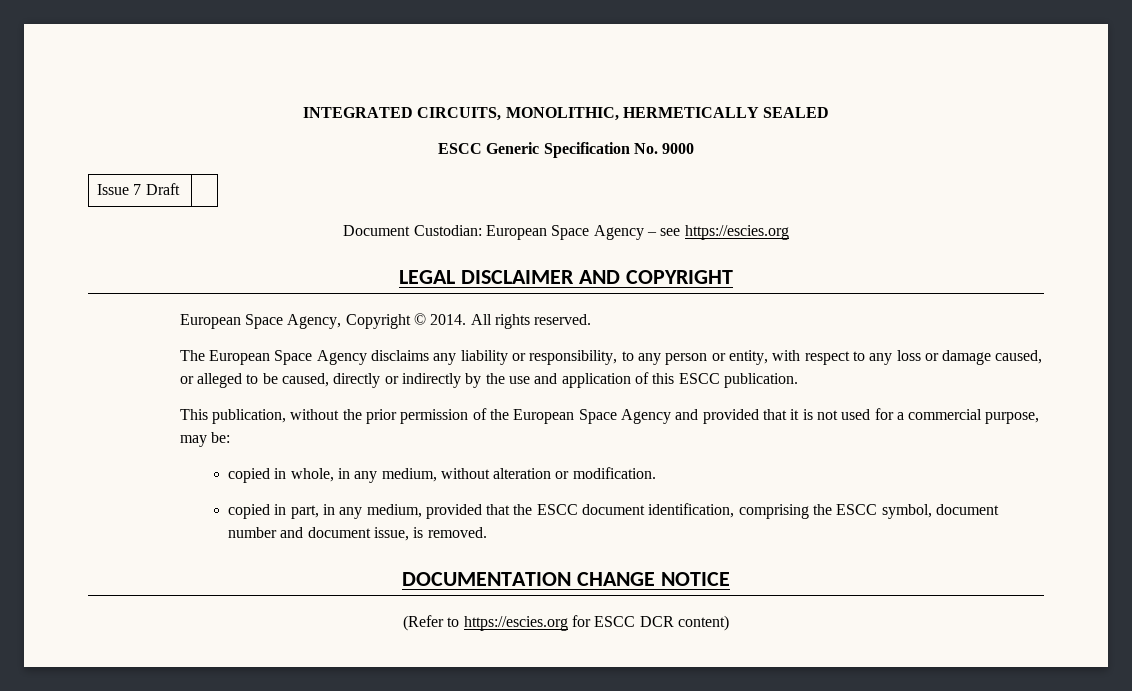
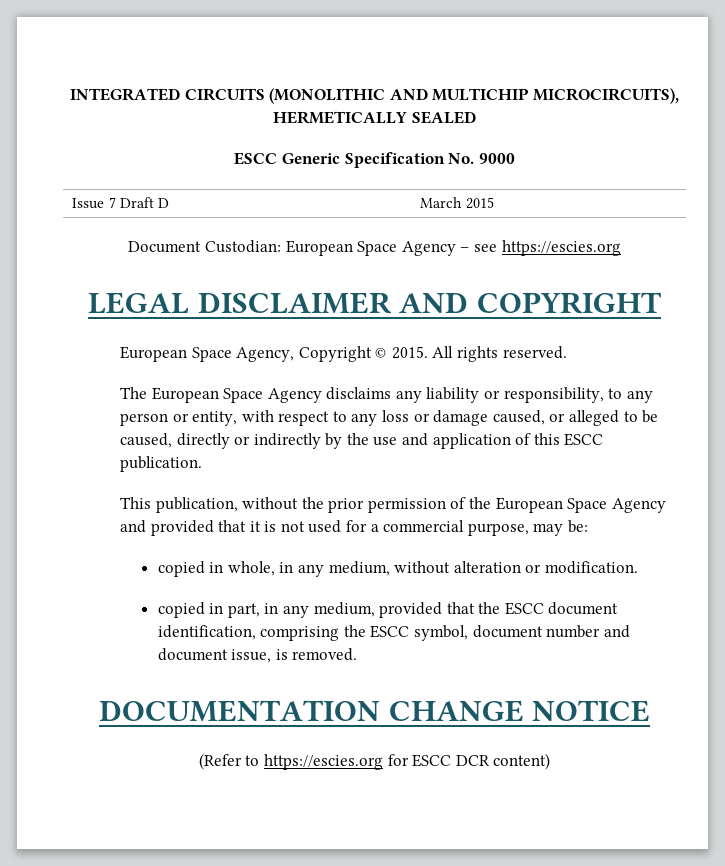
- INTEGRATED CIRCUITS, MONOLITHIC, HERMETICALLY SEALED
+ INTEGRATED CIRCUITS (MONOLITHIC AND MULTICHIP MICROCIRCUITS), HERMETICALLY SEALED
- Issue 7 Draft |
+ Issue 7 Draft D | March 2015
- European Space Agency, Copyright © 2014.
+ European Space Agency, Copyright © 2015.

